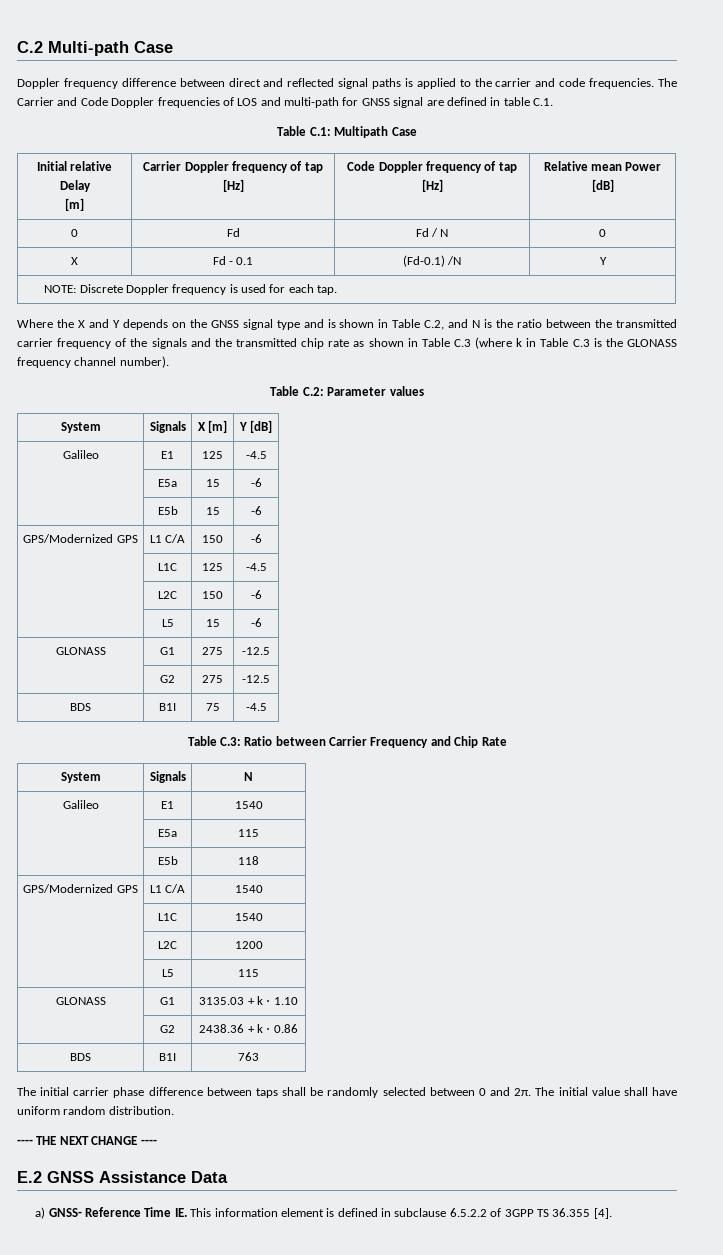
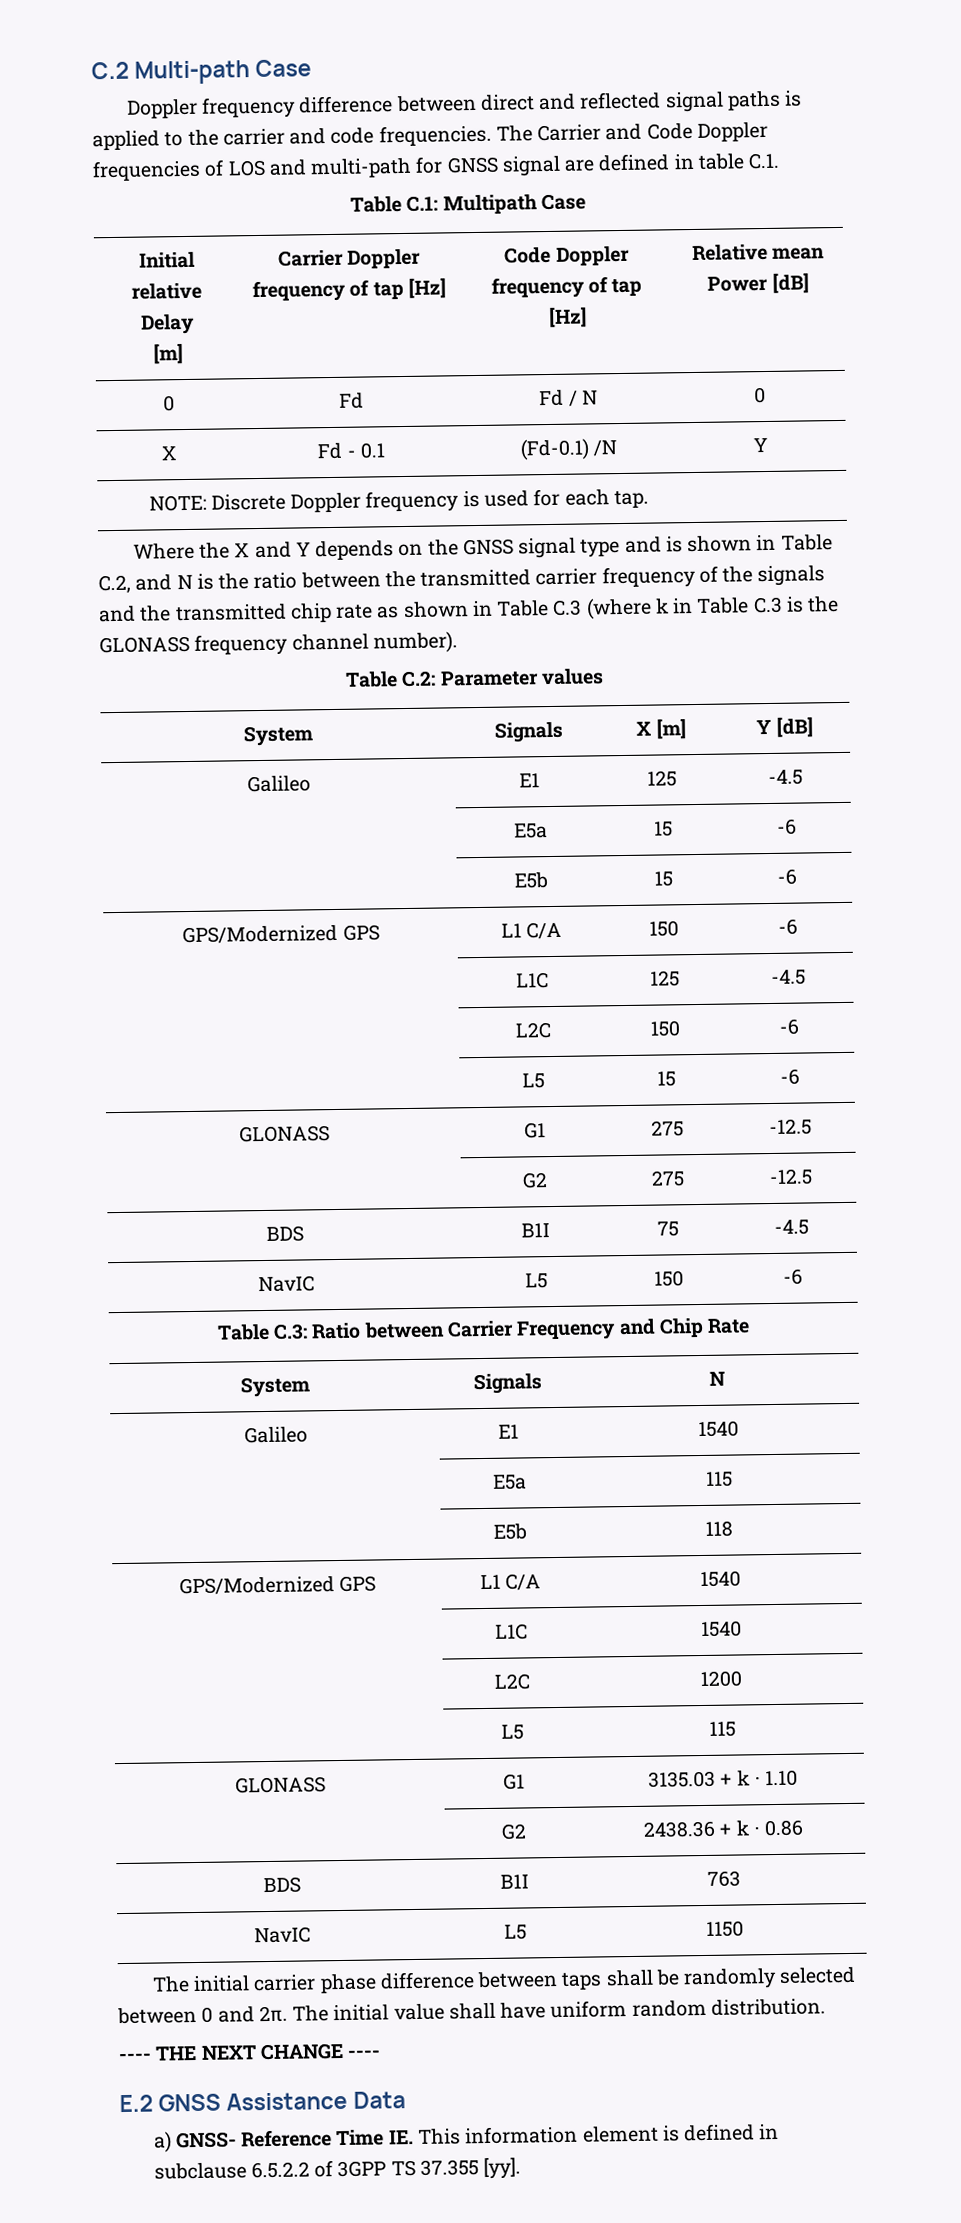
+ NavIC | L5 | 150 | -6
+ NavIC | L5 | 1150
- a) GNSS- Reference Time IE. This information element is defined in subclause 6.5.2.2 of 3GPP TS 36.355 [4].
+ a) GNSS- Reference Time IE. This information element is defined in subclause 6.5.2.2 of 3GPP TS 37.355 [yy].

